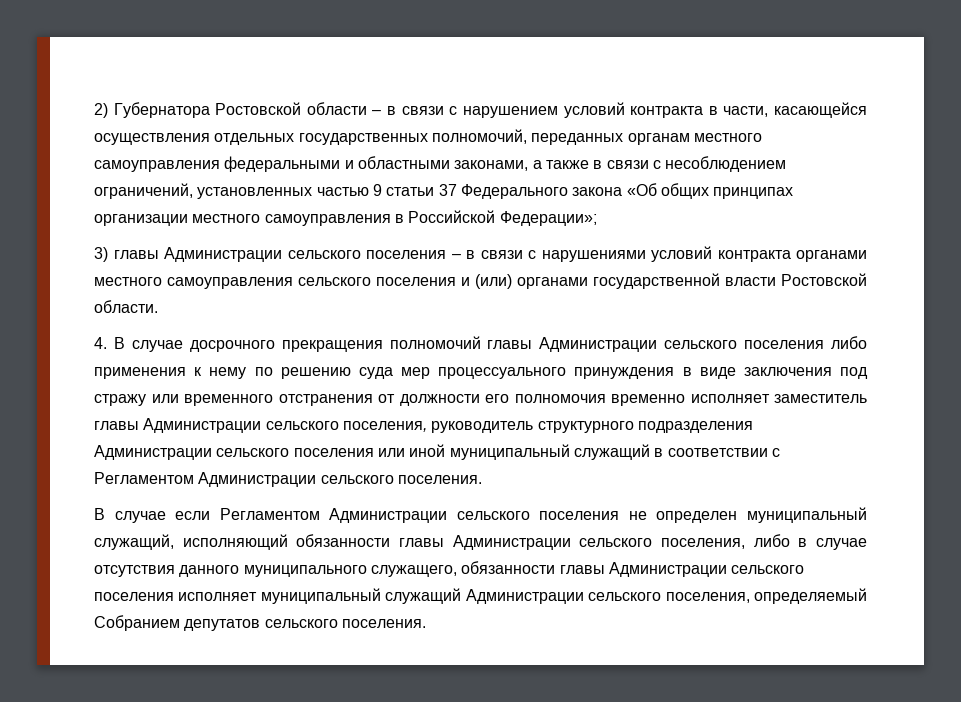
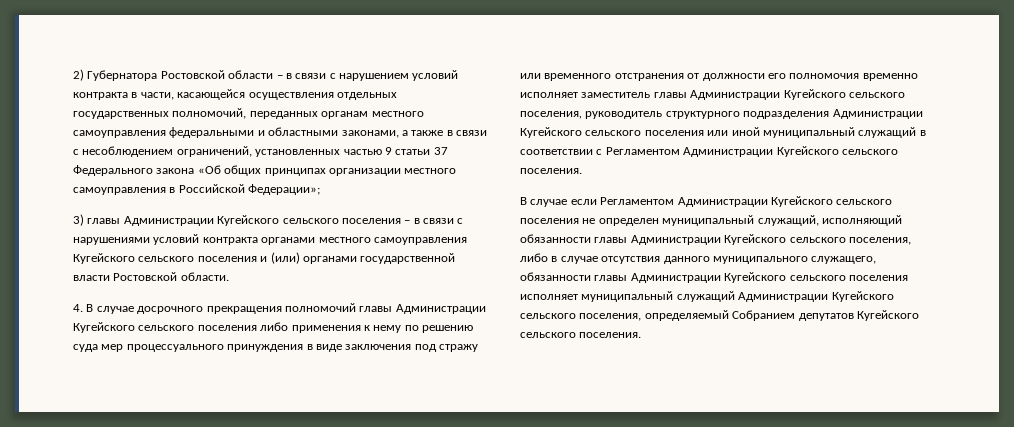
- 3) главы Администрации сельского поселения – в связи с нарушениями условий контракта органами местного самоуправления сельского поселения и (или) органами государственной власти Ростовской области.
+ 3) главы Администрации Кугейского сельского поселения – в связи с нарушениями условий контракта органами местного самоуправления Кугейского сельского поселения и (или) органами государственной власти Ростовской области.
- 4. В случае досрочного прекращения полномочий главы Администрации сельского поселения либо применения к нему по решению суда мер процессуального принуждения в виде заключения под стражу или временного отстранения от должности его полномочия временно исполняет заместитель главы Администрации сельского поселения, руководитель структурного подразделения Администрации сельского поселения или иной муниципальный служащий в соответствии с Регламентом Администрации сельского поселения.
+ 4. В случае досрочного прекращения полномочий главы Администрации Кугейского сельского поселения либо применения к нему по решению суда мер процессуального принуждения в виде заключения под стражу или временного отстранения от должности его полномочия временно исполняет заместитель главы Администрации Кугейского сельского поселения, руководитель структурного подразделения Администрации Кугейского сельского поселения или иной муниципальный служащий в соответствии с Регламентом Администрации Кугейского сельского поселения.
- В случае если Регламентом Администрации сельского поселения не определен муниципальный служащий, исполняющий обязанности главы Администрации сельского поселения, либо в случае отсутствия данного муниципального служащего, обязанности главы Администрации сельского поселения исполняет муниципальный служащий Администрации сельского поселения, определяемый Собранием депутатов сельского поселения.
+ В случае если Регламентом Администрации Кугейского сельского поселения не определен муниципальный служащий, исполняющий обязанности главы Администрации Кугейского сельского поселения, либо в случае отсутствия данного муниципального служащего, обязанности главы Администрации Кугейского сельского поселения исполняет муниципальный служащий Администрации Кугейского сельского поселения, определяемый Собранием депутатов Кугейского сельского поселения.

